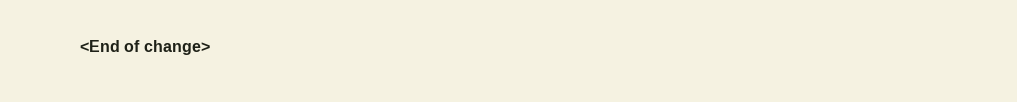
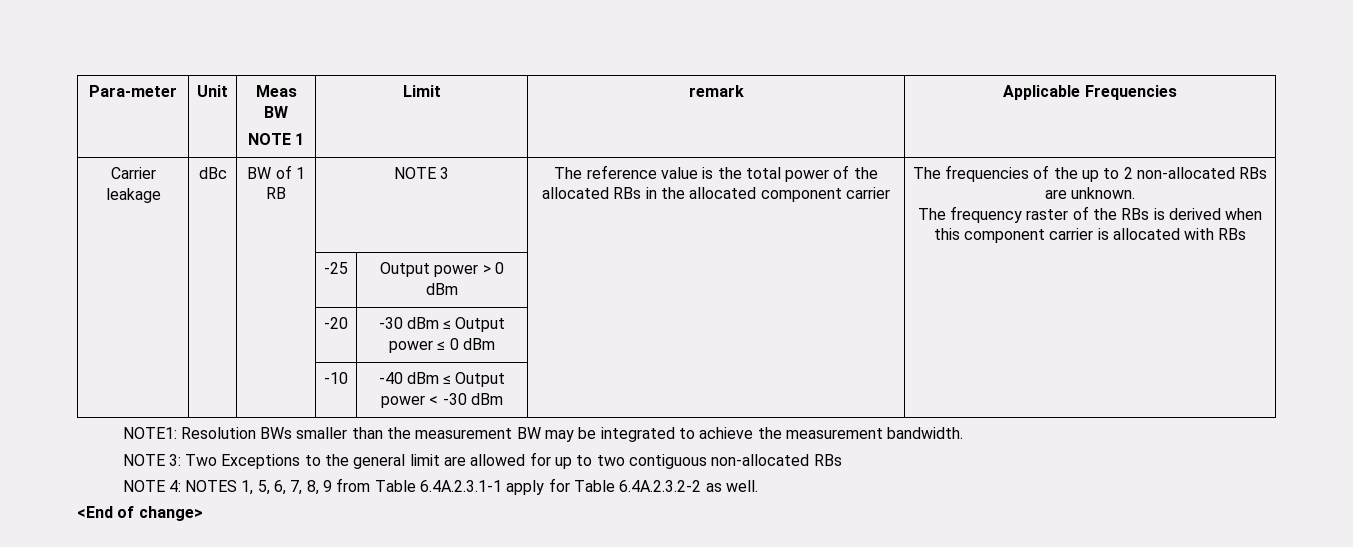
+ Para-meter | Unit | Meas BW
+ NOTE 1 | Limit | remark | Applicable Frequencies
+ Carrier leakage | dBc | BW of 1 RB | NOTE 3 | The reference value is the total power of the allocated RBs in the allocated component carrier | The frequencies of the up to 2 non-allocated RBs are unknown.
+ The frequency raster of the RBs is derived when this component carrier is allocated with RBs
+ | | | -25 | Output power > 0 dBm | |
+ | | | -20 | -30 dBm ≤ Output power ≤ 0 dBm | |
+ | | | -10 | -40 dBm ≤ Output power < -30 dBm | |
+ NOTE1: Resolution BWs smaller than the measurement BW may be integrated to achieve the measurement bandwidth.
+ NOTE 3: Two Exceptions to the general limit are allowed for up to two contiguous non-allocated RBs
+ NOTE 4: NOTES 1, 5, 6, 7, 8, 9 from Table 6.4A.2.3.1-1 apply for Table 6.4A.2.3.2-2 as well.

